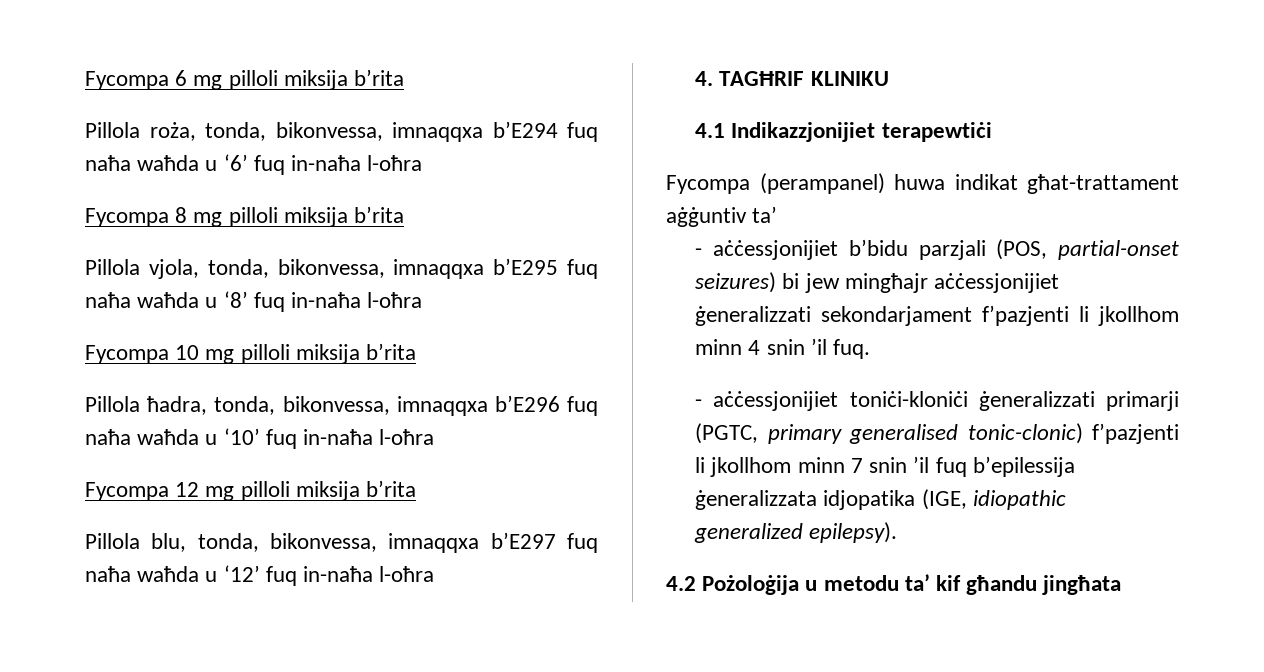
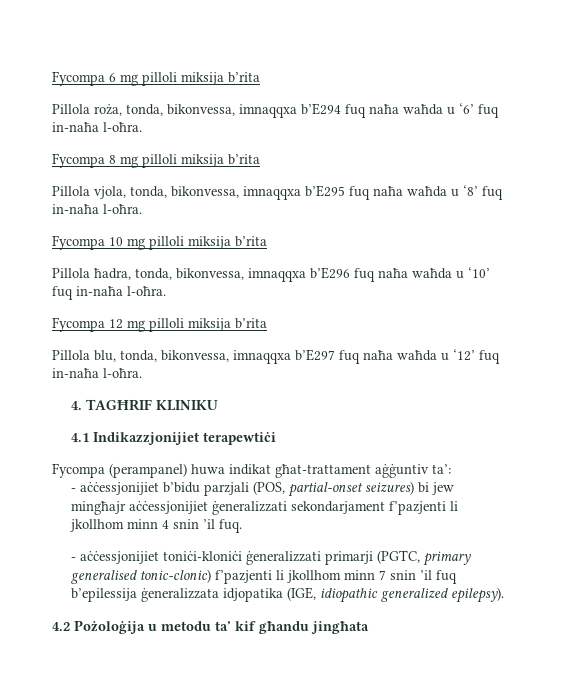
- Pillola roża, tonda, bikonvessa, imnaqqxa b’E294 fuq naħa waħda u ‘6’ fuq in-naħa l-oħra
+ Pillola roża, tonda, bikonvessa, imnaqqxa b’E294 fuq naħa waħda u ‘6’ fuq in-naħa l-oħra.
- Pillola vjola, tonda, bikonvessa, imnaqqxa b’E295 fuq naħa waħda u ‘8’ fuq in-naħa l-oħra
+ Pillola vjola, tonda, bikonvessa, imnaqqxa b’E295 fuq naħa waħda u ‘8’ fuq in-naħa l-oħra.
- Pillola ħadra, tonda, bikonvessa, imnaqqxa b’E296 fuq naħa waħda u ‘10’ fuq in-naħa l-oħra
+ Pillola ħadra, tonda, bikonvessa, imnaqqxa b’E296 fuq naħa waħda u ‘10’ fuq in-naħa l-oħra.
- Pillola blu, tonda, bikonvessa, imnaqqxa b’E297 fuq naħa waħda u ‘12’ fuq in-naħa l-oħra
+ Pillola blu, tonda, bikonvessa, imnaqqxa b’E297 fuq naħa waħda u ‘12’ fuq in-naħa l-oħra.
- Fycompa (perampanel) huwa indikat għat-trattament aġġuntiv ta’
+ Fycompa (perampanel) huwa indikat għat-trattament aġġuntiv ta’:

